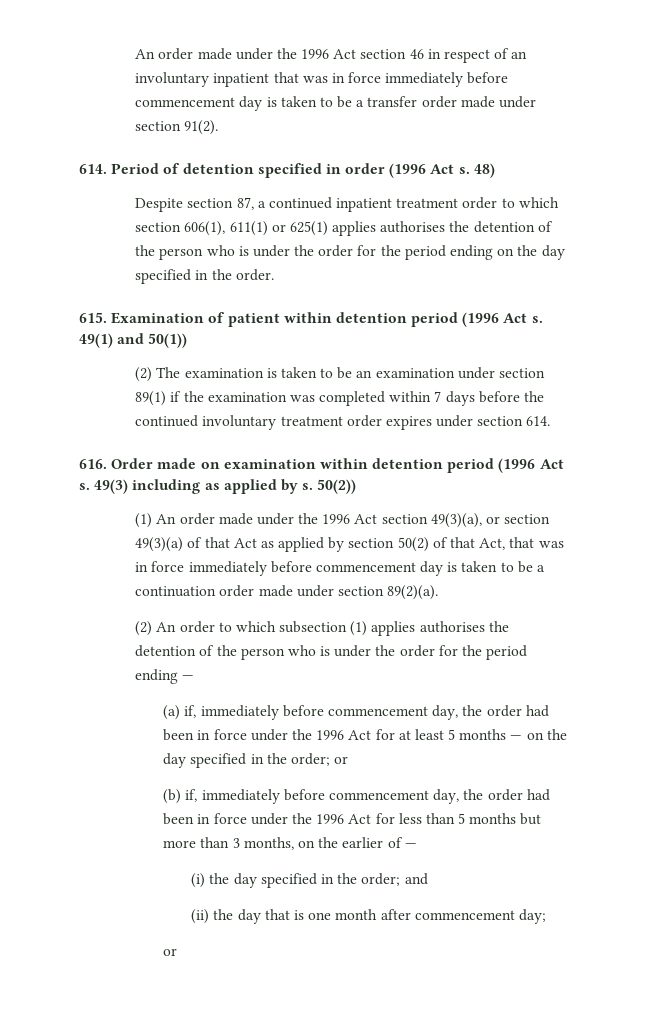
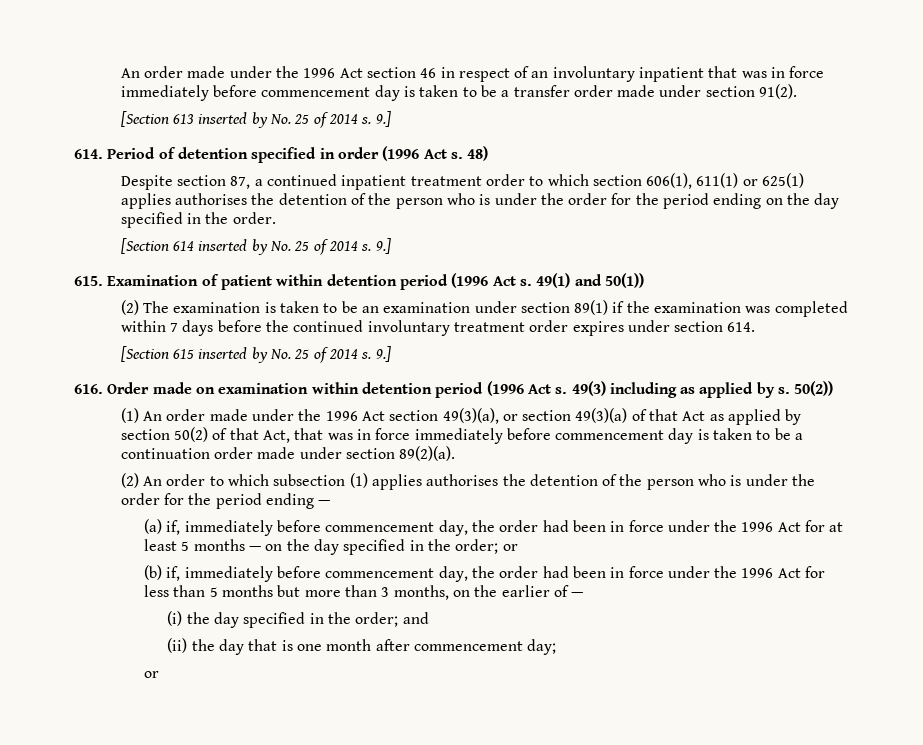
+ [Section 613 inserted by No. 25 of 2014 s. 9.]
+ [Section 614 inserted by No. 25 of 2014 s. 9.]
+ [Section 615 inserted by No. 25 of 2014 s. 9.]

